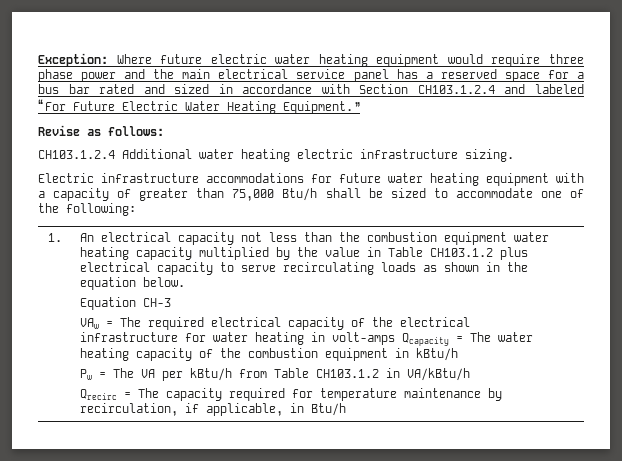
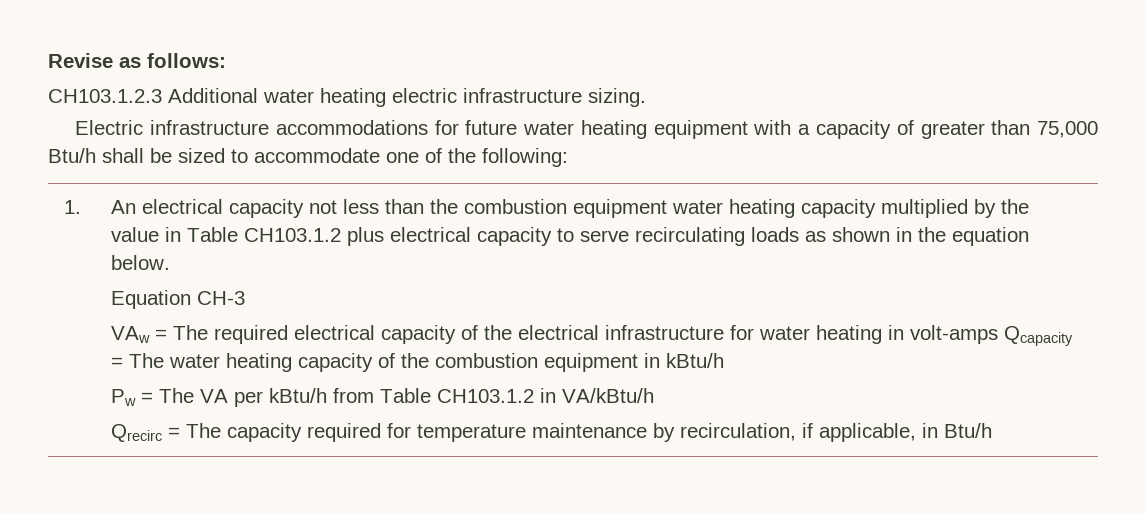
- Exception: Where future electric water heating equipment would require three phase power and the main electrical service panel has a reserved space for a bus bar rated and sized in accordance with Section CH103.1.2.4 and labeled “For Future Electric Water Heating Equipment.”
- CH103.1.2.4 Additional water heating electric infrastructure sizing.
+ CH103.1.2.3 Additional water heating electric infrastructure sizing.

